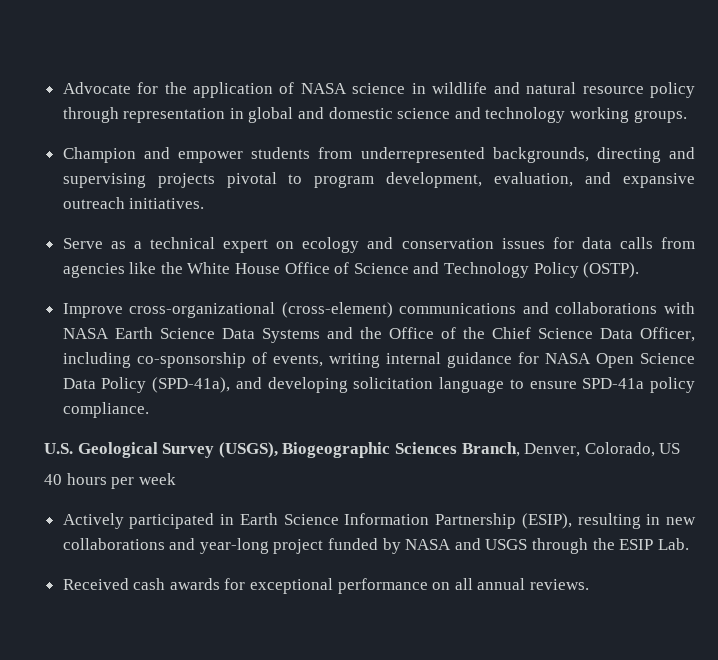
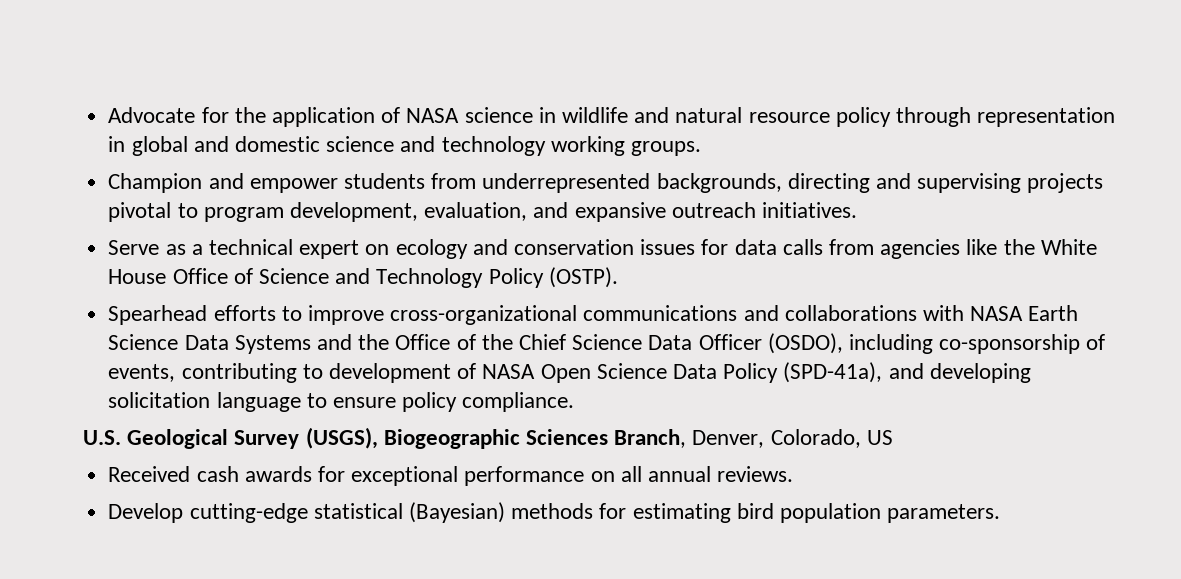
- Improve cross-organizational (cross-element) communications and collaborations with NASA Earth Science Data Systems and the Office of the Chief Science Data Officer, including co-sponsorship of events, writing internal guidance for NASA Open Science Data Policy (SPD-41a), and developing solicitation language to ensure SPD-41a policy compliance.
+ Spearhead efforts to improve cross-organizational communications and collaborations with NASA Earth Science Data Systems and the Office of the Chief Science Data Officer (OSDO), including co-sponsorship of events, contributing to development of NASA Open Science Data Policy (SPD-41a), and developing solicitation language to ensure policy compliance.
- 40 hours per week
- Actively participated in Earth Science Information Partnership (ESIP), resulting in new collaborations and year-long project funded by NASA and USGS through the ESIP Lab.
+ Develop cutting-edge statistical (Bayesian) methods for estimating bird population parameters.

